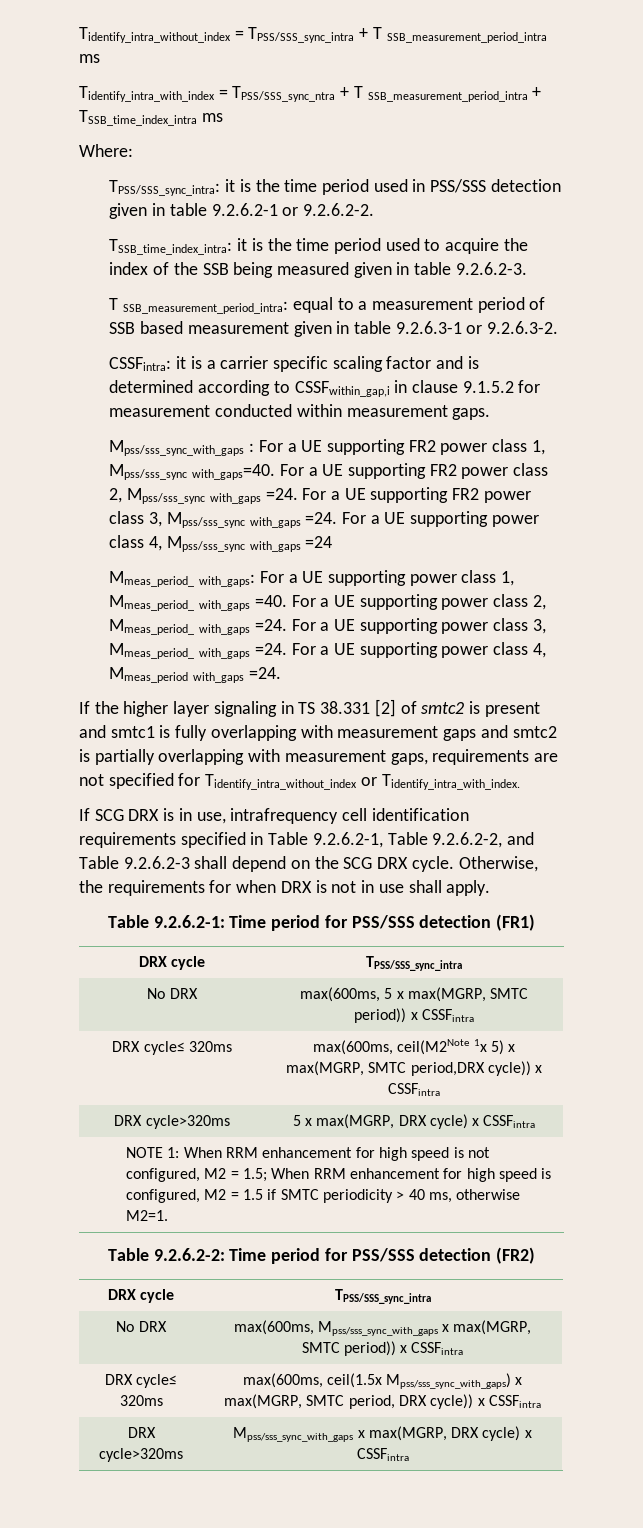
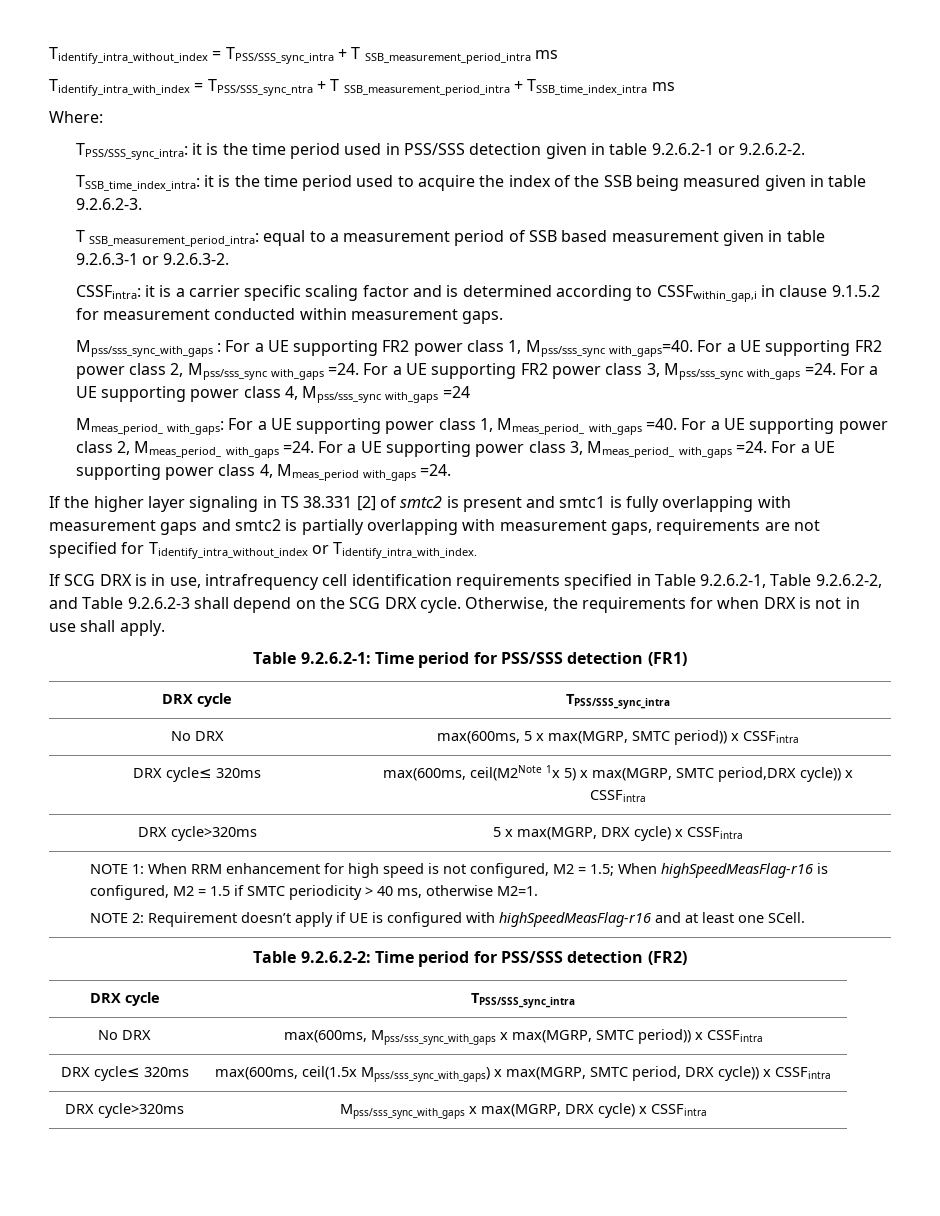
- NOTE 1: When RRM enhancement for high speed is not configured, M2 = 1.5; When RRM enhancement for high speed is configured, M2 = 1.5 if SMTC periodicity > 40 ms, otherwise M2=1.
+ NOTE 1: When RRM enhancement for high speed is not configured, M2 = 1.5; When highSpeedMeasFlag-r16 is configured, M2 = 1.5 if SMTC periodicity > 40 ms, otherwise M2=1.
+ NOTE 2: Requirement doesn’t apply if UE is configured with highSpeedMeasFlag-r16 and at least one SCell.

